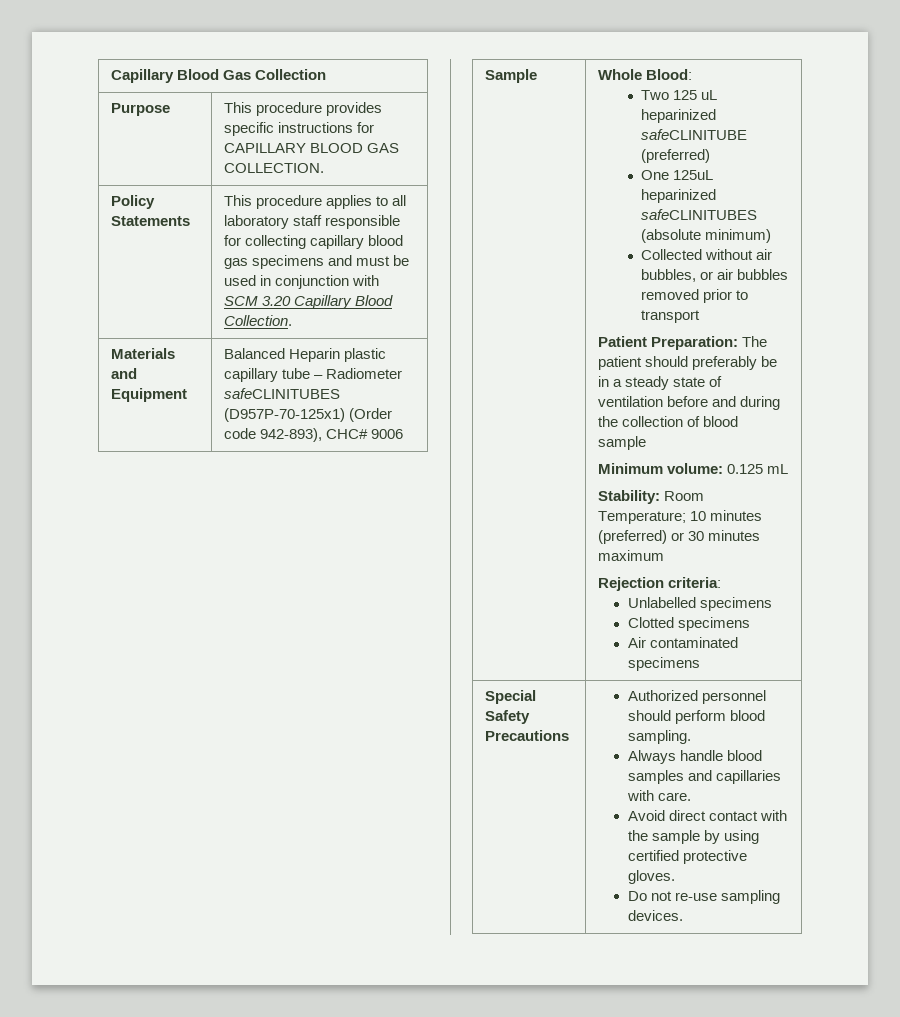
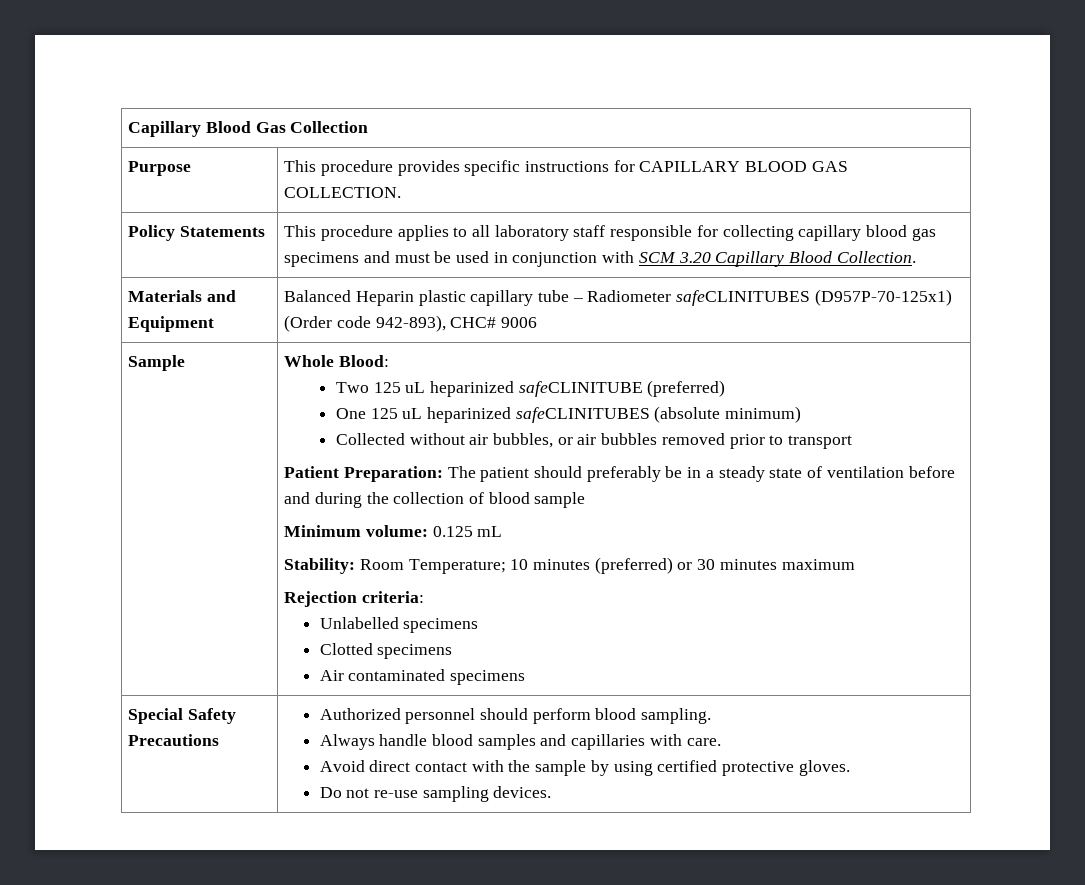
- One 125uL heparinized safeCLINITUBES (absolute minimum)
+ One 125 uL heparinized safeCLINITUBES (absolute minimum)

